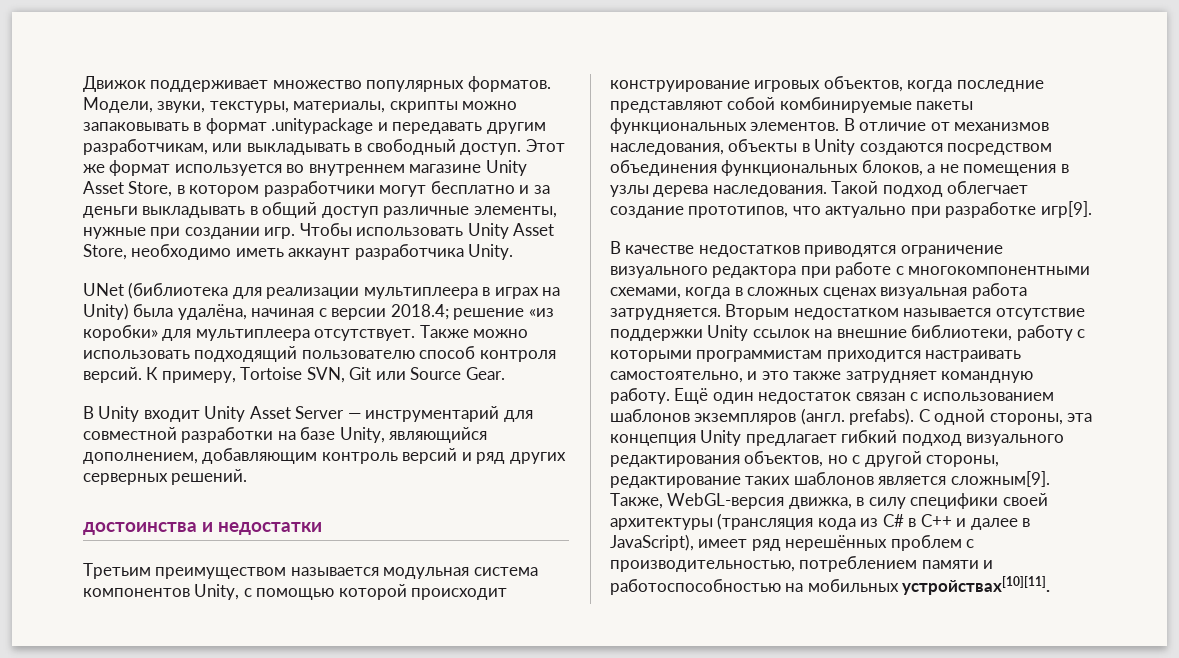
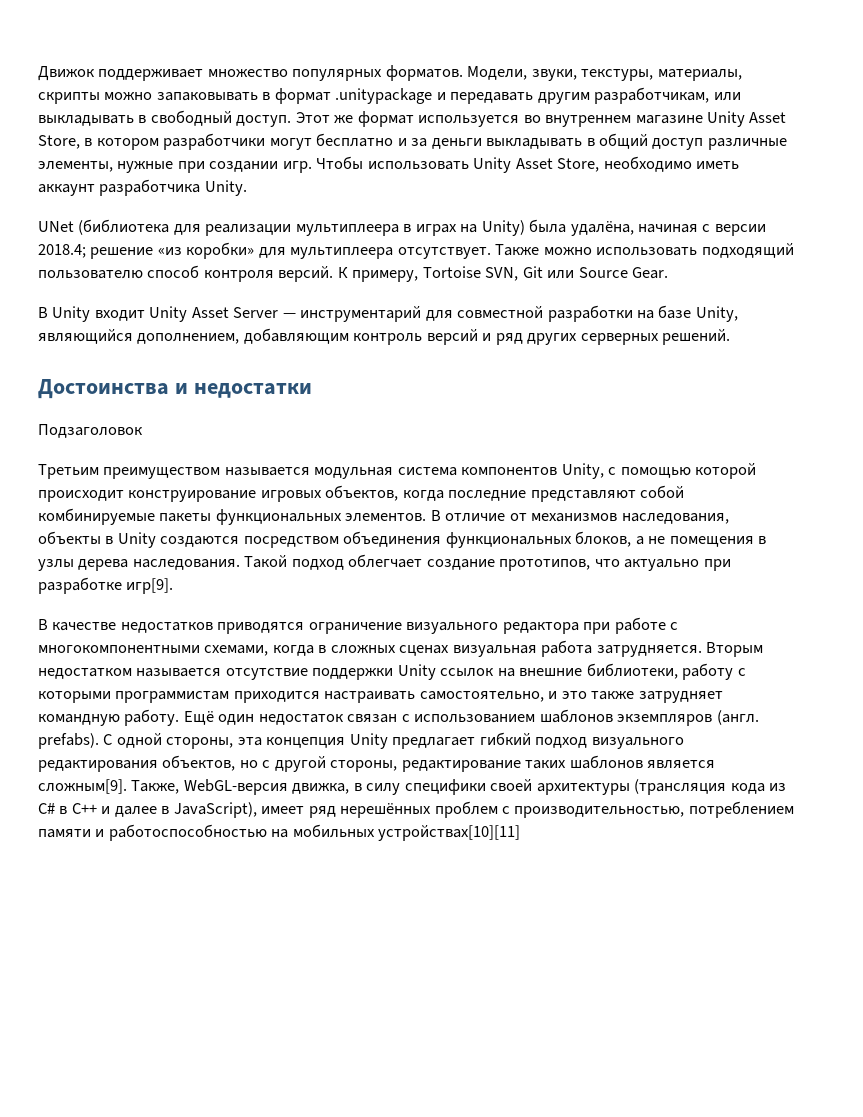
- достоинства и недостатки
+ Достоинства и недостатки
+ Подзаголовок
- Также, WebGL-версия движка, в силу специфики своей архитектуры (трансляция кода из C# в С++ и далее в JavaScript), имеет ряд нерешённых проблем с производительностью, потреблением памяти и работоспособностью на мобильных устройствах[10][11].
+ Также, WebGL-версия движка, в силу специфики своей архитектуры (трансляция кода из C# в С++ и далее в JavaScript), имеет ряд нерешённых проблем с производительностью, потреблением памяти и работоспособностью на мобильных устройствах[10][11]

